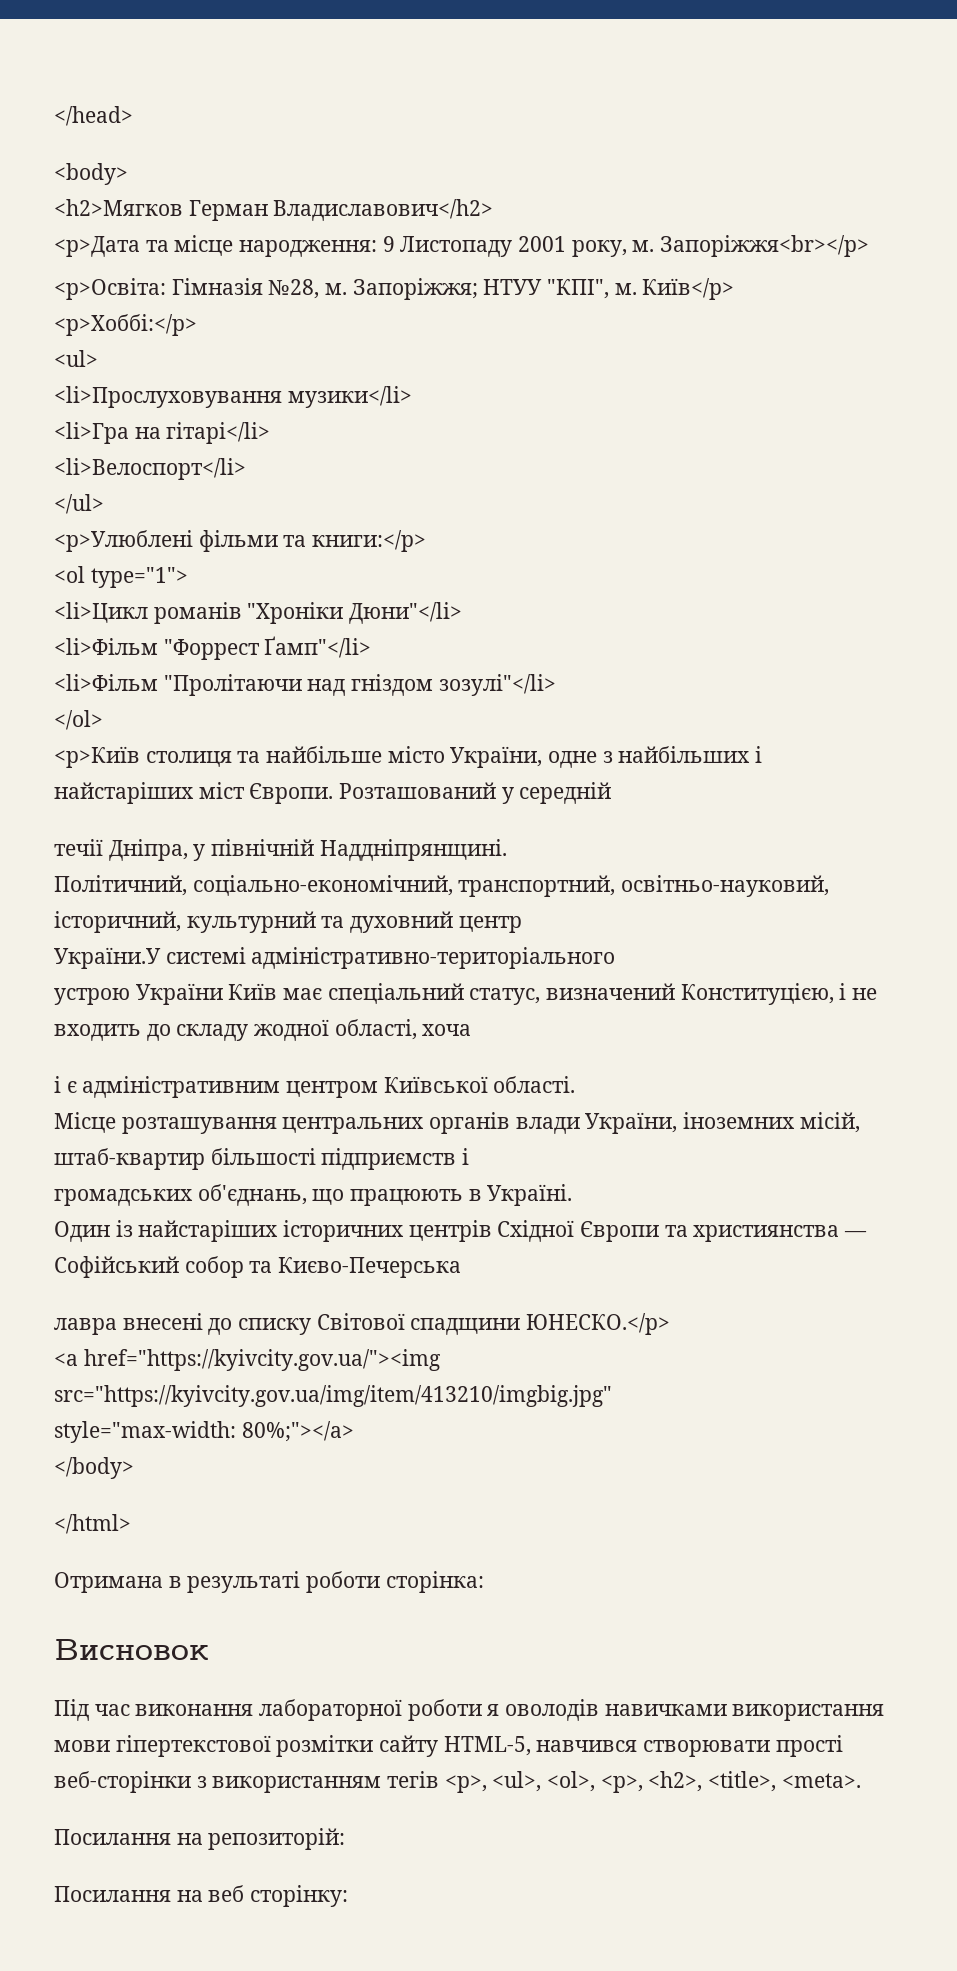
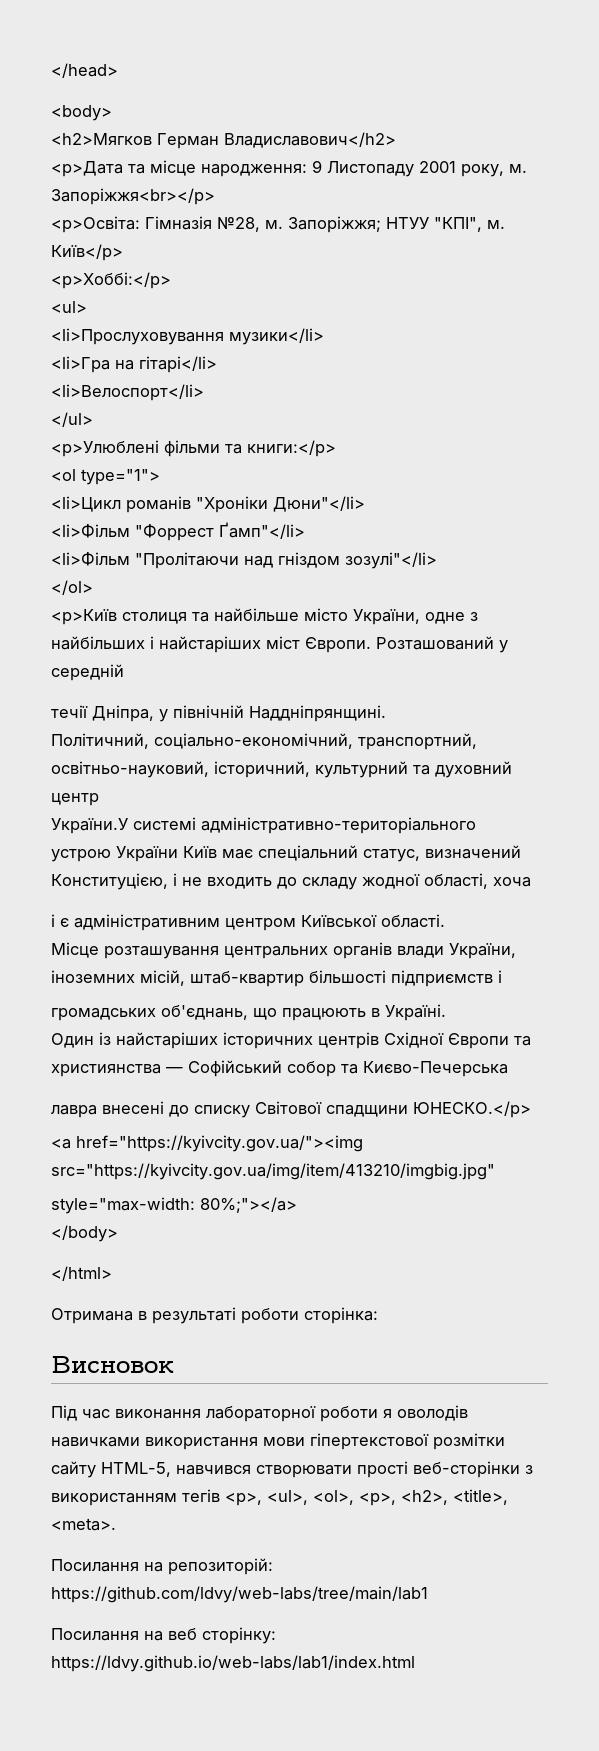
- Посилання на репозиторій:
+ Посилання на репозиторій: https://github.com/ldvy/web-labs/tree/main/lab1
- Посилання на веб сторінку:
+ Посилання на веб сторінку: https://ldvy.github.io/web-labs/lab1/index.html

